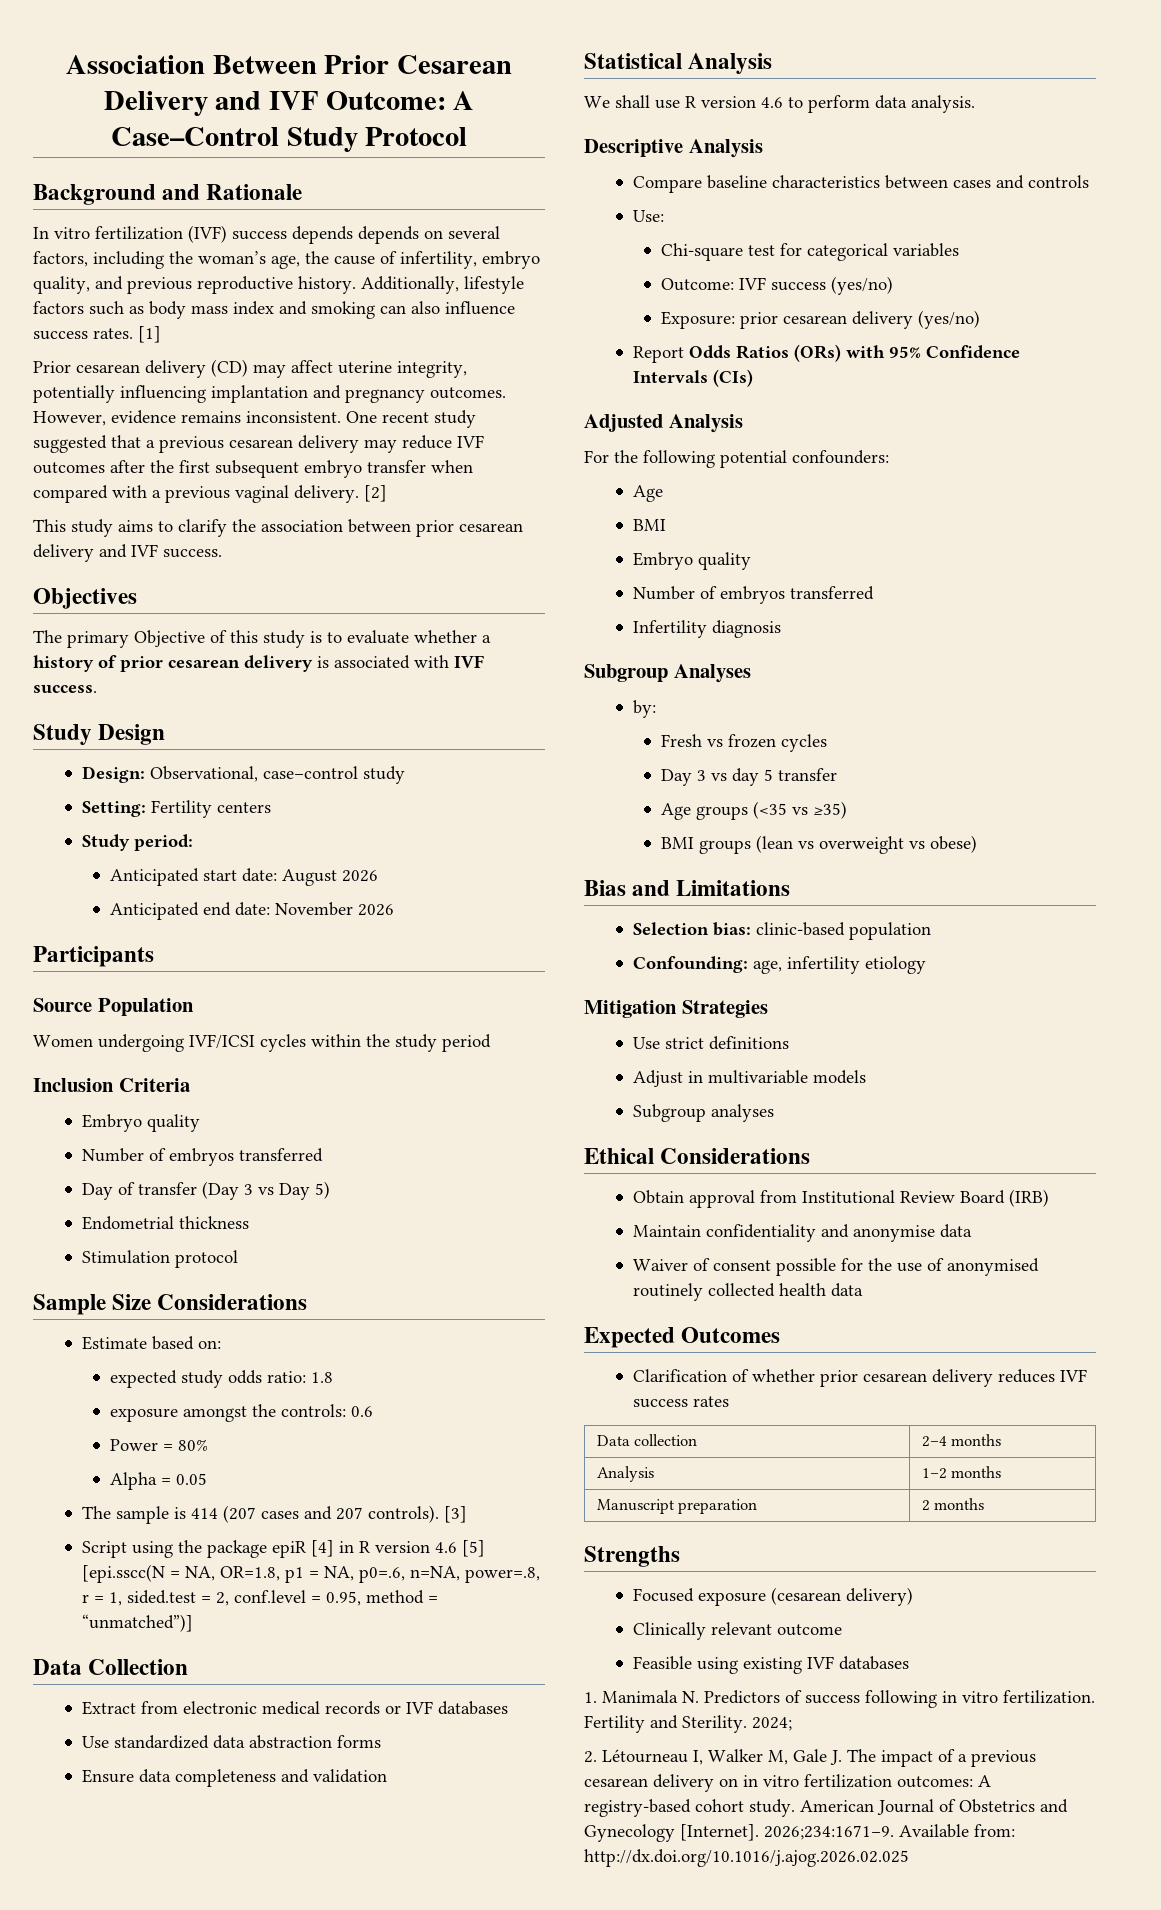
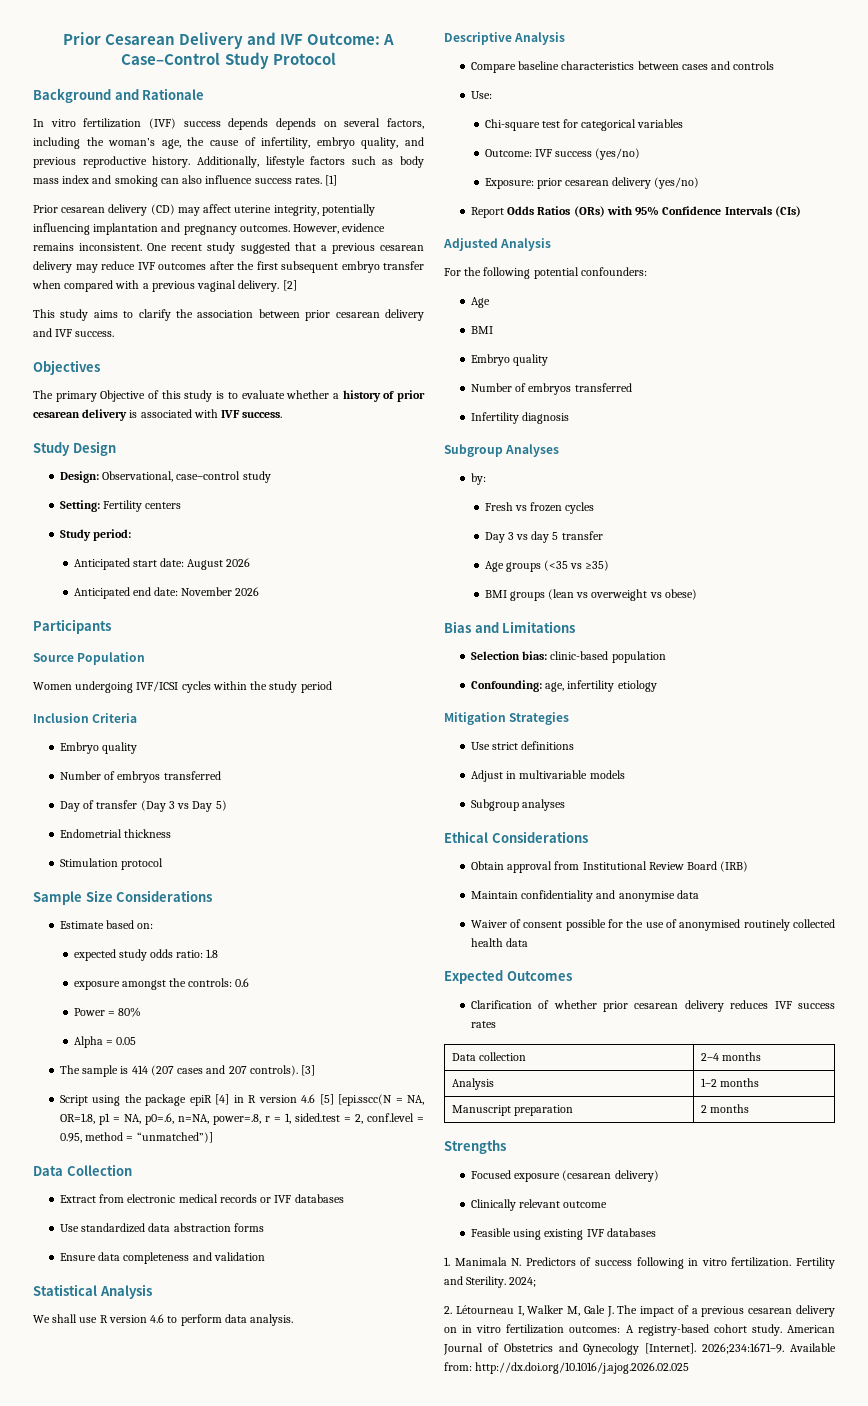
- Association Between Prior Cesarean Delivery and IVF Outcome: A Case–Control Study Protocol
+ Prior Cesarean Delivery and IVF Outcome: A Case–Control Study Protocol

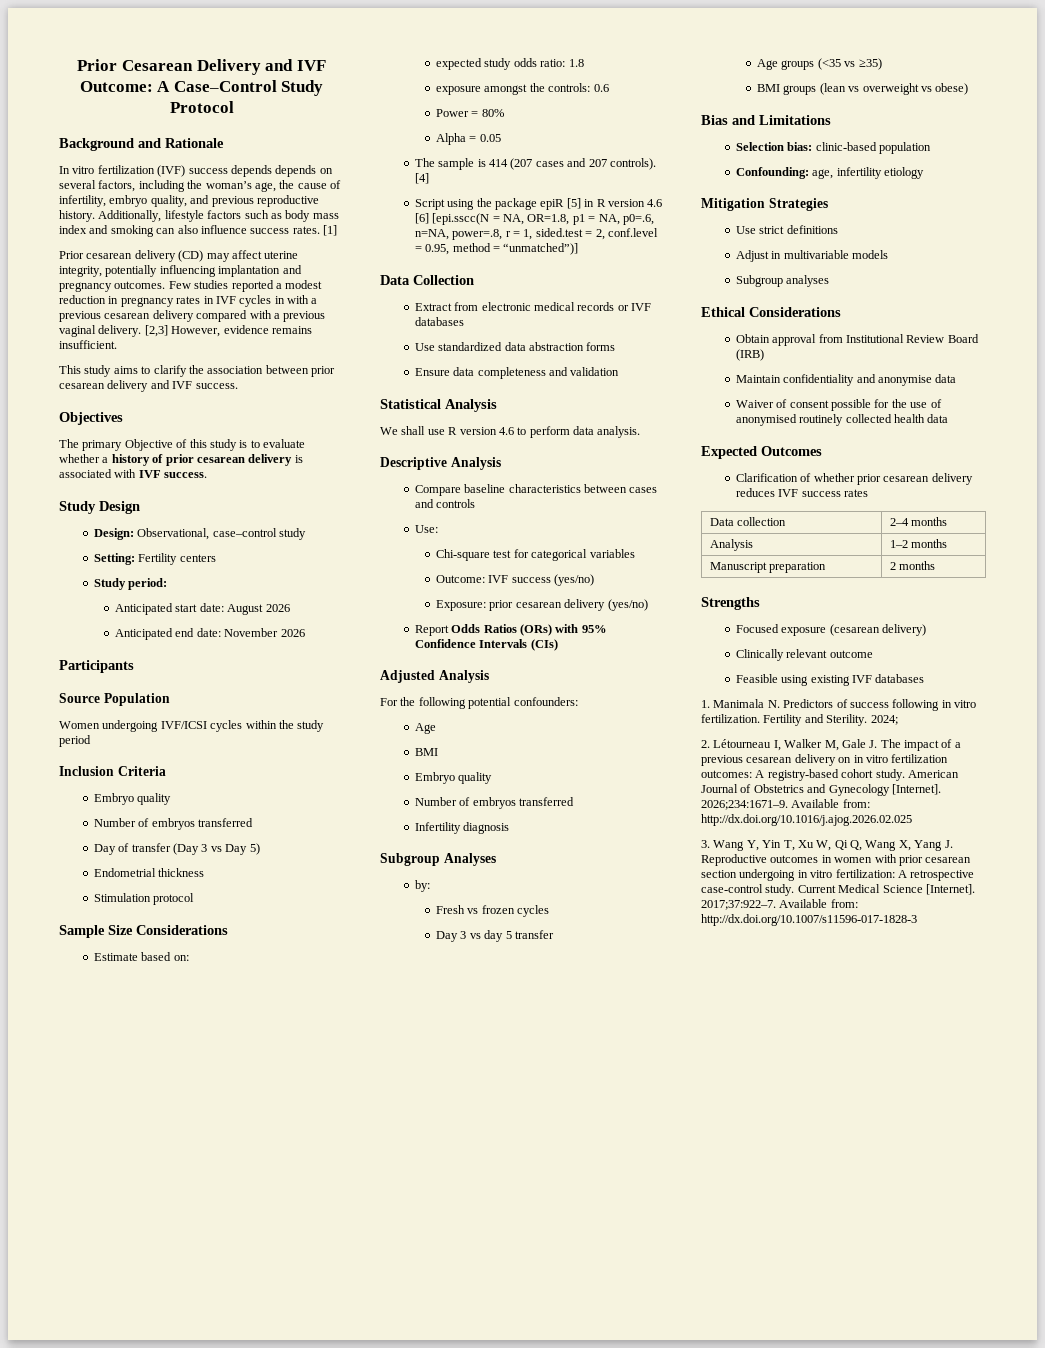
- However, evidence remains inconsistent. One recent study suggested that a previous cesarean delivery may reduce IVF outcomes after the first subsequent embryo transfer when compared with a previous vaginal delivery.
+ Few studies reported a modest reduction in pregnancy rates in IVF cycles in with a previous cesarean delivery compared with a previous vaginal delivery.
- [2]
+ [2,3] However, evidence remains insufficient.
- [3]
+ [4]
- Script using the package epiR [4] in R version 4.6 [5] [epi.sscc(N = NA, OR=1.8, p1 = NA, p0=.6, n=NA, power=.8, r = 1, sided.test = 2, conf.level = 0.95, method = “unmatched”)]
+ Script using the package epiR [5] in R version 4.6 [6] [epi.sscc(N = NA, OR=1.8, p1 = NA, p0=.6, n=NA, power=.8, r = 1, sided.test = 2, conf.level = 0.95, method = “unmatched”)]
+ 3. Wang Y, Yin T, Xu W, Qi Q, Wang X, Yang J. Reproductive outcomes in women with prior cesarean section undergoing in vitro fertilization: A retrospective case-control study. Current Medical Science [Internet]. 2017;37:922–7. Available from: http://dx.doi.org/10.1007/s11596-017-1828-3

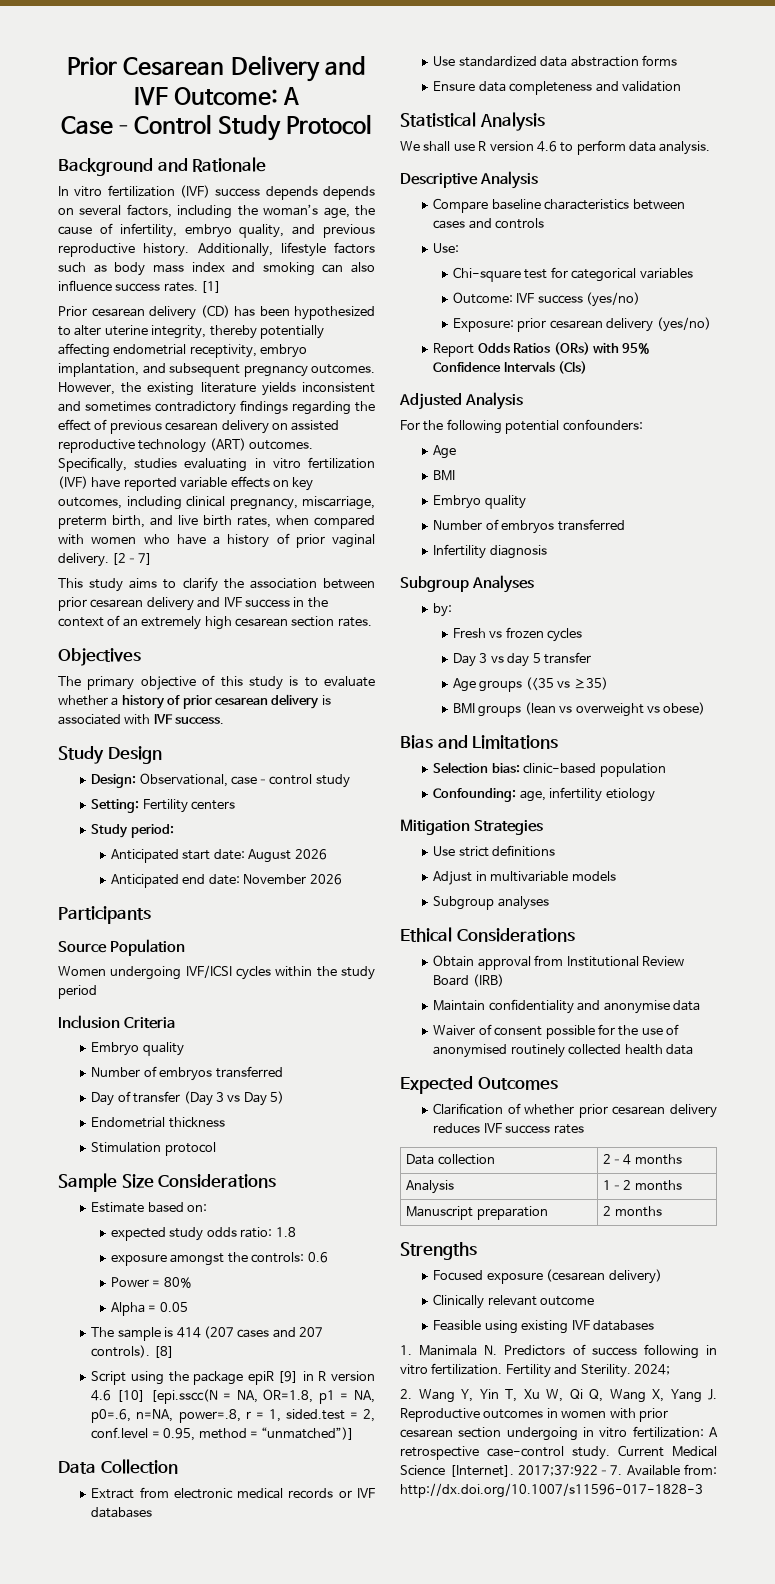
- Prior cesarean delivery (CD) may affect uterine integrity, potentially influencing implantation and pregnancy outcomes. Few studies reported a modest reduction in pregnancy rates in IVF cycles in with a previous cesarean delivery compared with a previous vaginal delivery. [2,3] However, evidence remains insufficient.
+ Prior cesarean delivery (CD) has been hypothesized to alter uterine integrity, thereby potentially affecting endometrial receptivity, embryo implantation, and subsequent pregnancy outcomes. However, the existing literature yields inconsistent and sometimes contradictory findings regarding the effect of previous cesarean delivery on assisted reproductive technology (ART) outcomes. Specifically, studies evaluating in vitro fertilization (IVF) have reported variable effects on key outcomes, including clinical pregnancy, miscarriage, preterm birth, and live birth rates, when compared with women who have a history of prior vaginal delivery. [2–7]
- This study aims to clarify the association between prior cesarean delivery and IVF success.
+ This study aims to clarify the association between prior cesarean delivery and IVF success in the context of an extremely high cesarean section rates.
- The primary Objective of this study is to evaluate whether a history of prior cesarean delivery is associated with IVF success.
+ The primary objective of this study is to evaluate whether a history of prior cesarean delivery is associated with IVF success.
- [4]
+ [8]
- Script using the package epiR [5] in R version 4.6 [6] [epi.sscc(N = NA, OR=1.8, p1 = NA, p0=.6, n=NA, power=.8, r = 1, sided.test = 2, conf.level = 0.95, method = “unmatched”)]
+ Script using the package epiR [9] in R version 4.6 [10] [epi.sscc(N = NA, OR=1.8, p1 = NA, p0=.6, n=NA, power=.8, r = 1, sided.test = 2, conf.level = 0.95, method = “unmatched”)]
- 2. Létourneau I, Walker M, Gale J. The impact of a previous cesarean delivery on in vitro fertilization outcomes: A registry-based cohort study. American Journal of Obstetrics and Gynecology [Internet]. 2026;234:1671–9. Available from: http://dx.doi.org/10.1016/j.ajog.2026.02.025
- 3. Wang Y, Yin T, Xu W, Qi Q, Wang X, Yang J. Reproductive outcomes in women with prior cesarean section undergoing in vitro fertilization: A retrospective case-control study.
+ 2. Wang Y, Yin T, Xu W, Qi Q, Wang X, Yang J. Reproductive outcomes in women with prior cesarean section undergoing in vitro fertilization: A retrospective case-control study.

